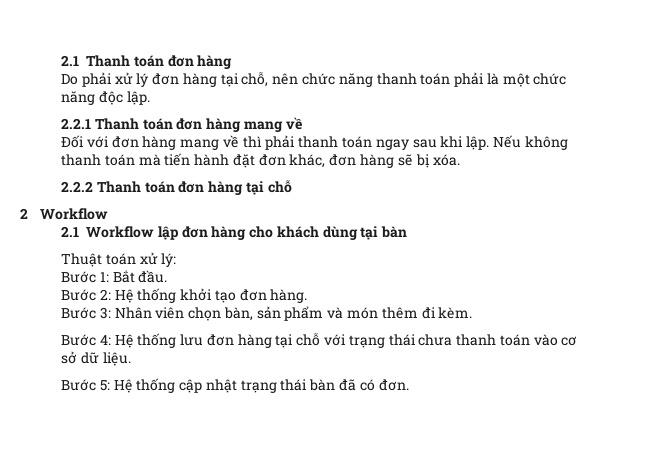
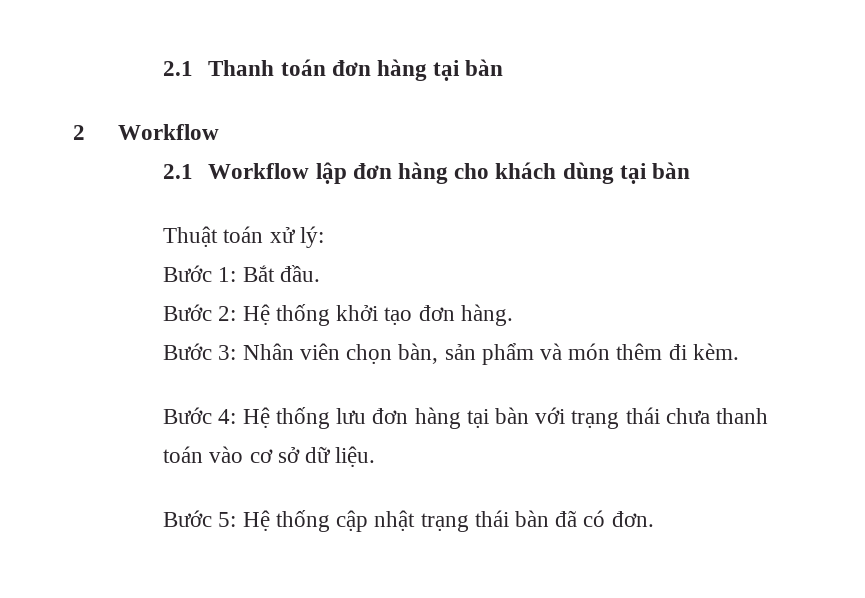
- 2.1 Thanh toán đơn hàng
- Do phải xử lý đơn hàng tại chỗ, nên chức năng thanh toán phải là một chức năng độc lập.
- 2.2.1 Thanh toán đơn hàng mang về
- Đối với đơn hàng mang về thì phải thanh toán ngay sau khi lập. Nếu không thanh toán mà tiến hành đặt đơn khác, đơn hàng sẽ bị xóa.
- 2.2.2 Thanh toán đơn hàng tại chỗ
+ 2.1 Thanh toán đơn hàng tại bàn
- Bước 4: Hệ thống lưu đơn hàng tại chỗ với trạng thái chưa thanh toán vào cơ sở dữ liệu.
+ Bước 4: Hệ thống lưu đơn hàng tại bàn với trạng thái chưa thanh toán vào cơ sở dữ liệu.

